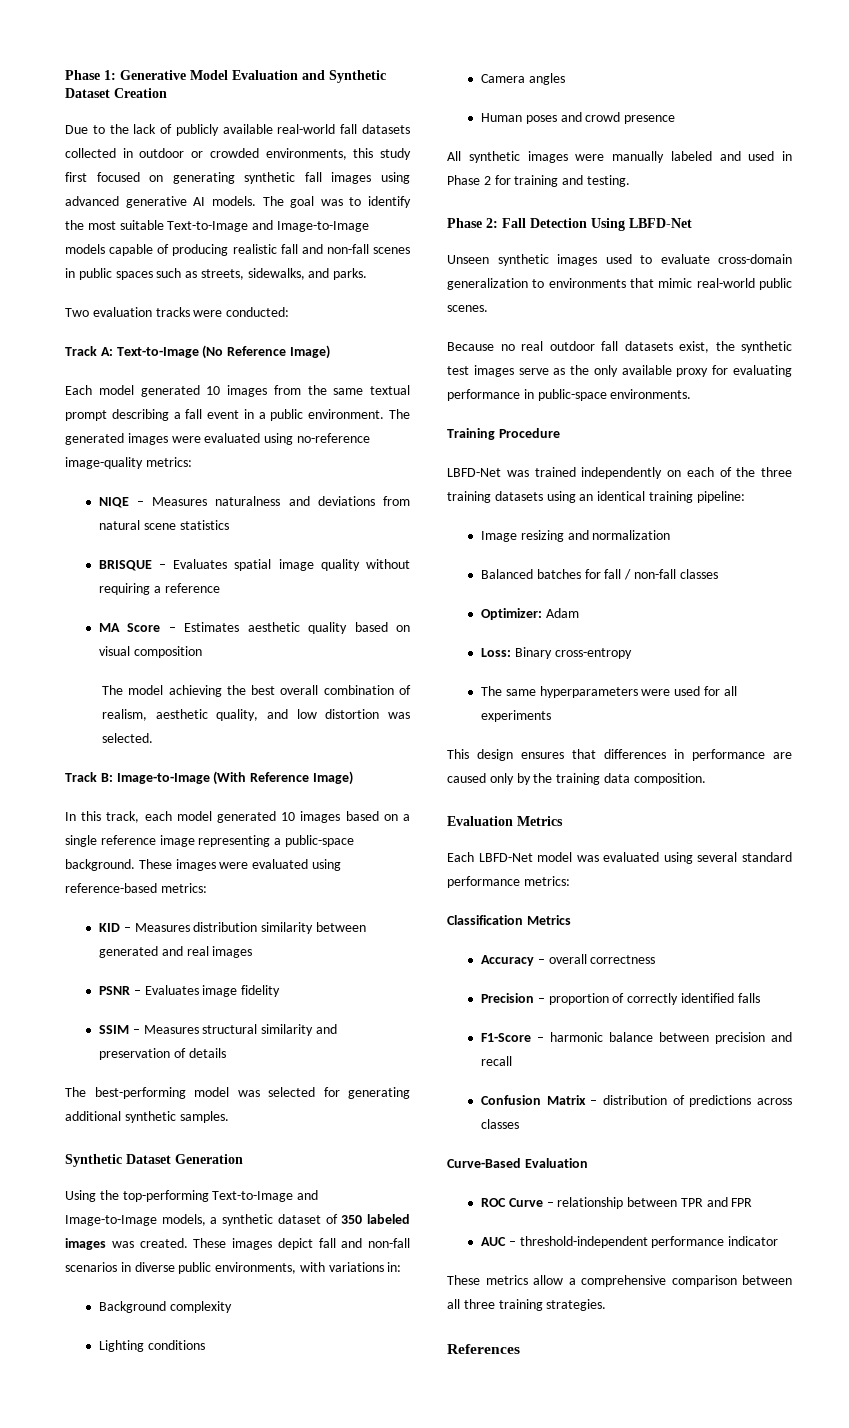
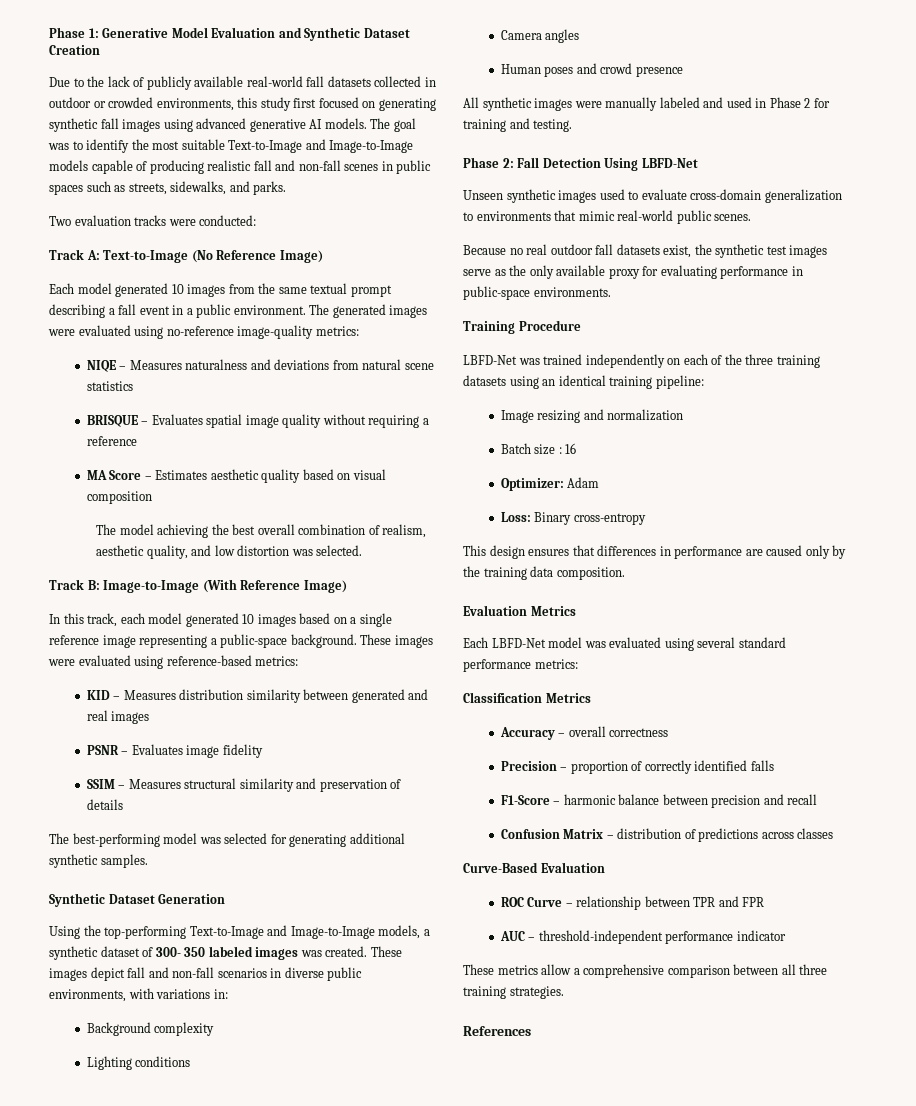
- Using the top-performing Text-to-Image and Image-to-Image models, a synthetic dataset of 350 labeled images was created.
+ Using the top-performing Text-to-Image and Image-to-Image models, a synthetic dataset of 300- 350 labeled images was created.
- Balanced batches for fall / non-fall classes
+ Batch size : 16
- The same hyperparameters were used for all experiments

